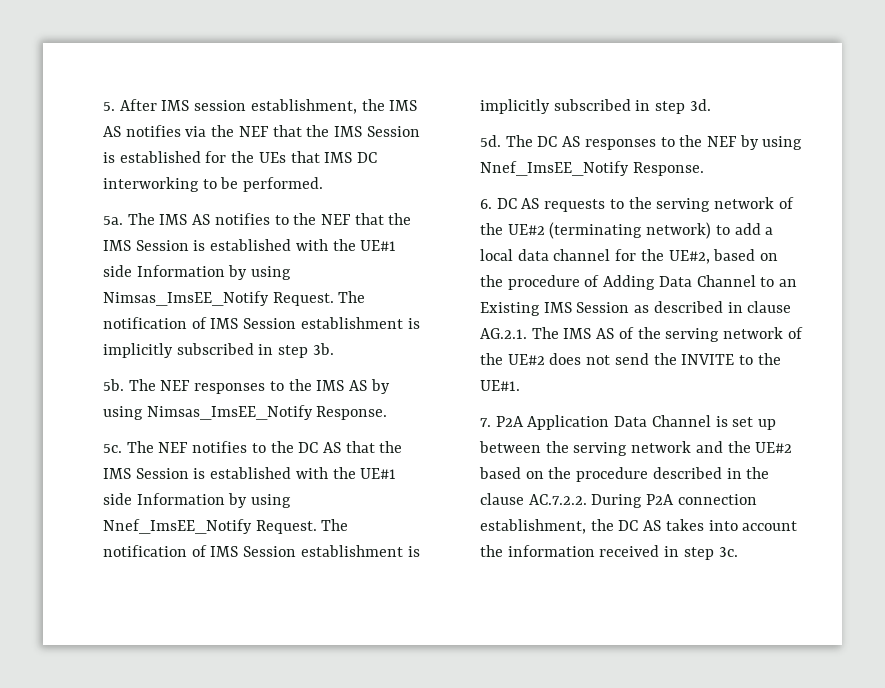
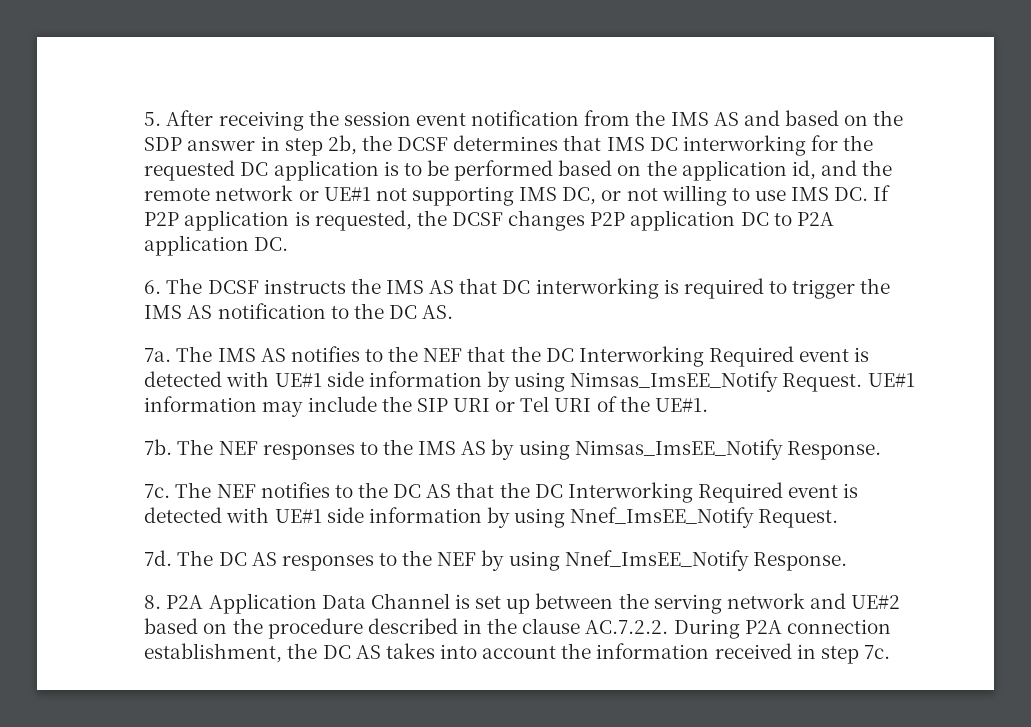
- 5. After IMS session establishment, the IMS AS notifies via the NEF that the IMS Session is established for the UEs that IMS DC interworking to be performed.
- 5a.
+ 5. After receiving the session event notification from the IMS AS and based on the SDP answer in step 2b, the DCSF determines that IMS DC interworking for the requested DC application is to be performed based on the application id, and the remote network or UE#1 not supporting IMS DC, or not willing to use IMS DC. If P2P application is requested, the DCSF changes P2P application DC to P2A application DC.
+ 6. The DCSF instructs the IMS AS that DC interworking is required to trigger the IMS AS notification to the DC AS.
+ 7a.
- The IMS AS notifies to the NEF that the IMS Session is established with the UE#1 side Information by using Nimsas_ImsEE_Notify Request.
+ The IMS AS notifies to the NEF that the DC Interworking Required event is detected with UE#1 side information by using Nimsas_ImsEE_Notify Request.
- The notification of IMS Session establishment is implicitly subscribed in step 3b.
- 5b.
+ UE#1 information may include the SIP URI or Tel URI of the UE#1.
+ 7b.
  The NEF responses to the IMS AS by using Nimsas_ImsEE_Notify Response.
- 5c.
+ 7c.
- The NEF notifies to the DC AS that the IMS Session is established with the UE#1 side Information by using Nnef_ImsEE_Notify Request. The notification of IMS Session establishment is implicitly subscribed in step 3d.
- 5d.
+ The NEF notifies to the DC AS that the DC Interworking Required event is detected with UE#1 side information by using Nnef_ImsEE_Notify Request.
+ 7d.
- 6. DC AS requests to the serving network of the UE#2 (terminating network) to add a local data channel for the UE#2, based on the procedure of Adding Data Channel to an Existing IMS Session as described in clause AG.2.1. The IMS AS of the serving network of the UE#2 does not send the INVITE to the UE#1.
- 7. P2A Application Data Channel is set up between the serving network and the UE#2 based on the procedure described in the clause AC.7.2.2. During P2A connection establishment, the DC AS takes into account the information received in step 3c.
+ 8. P2A Application Data Channel is set up between the serving network and UE#2 based on the procedure described in the clause AC.7.2.2. During P2A connection establishment, the DC AS takes into account the information received in step 7c.

